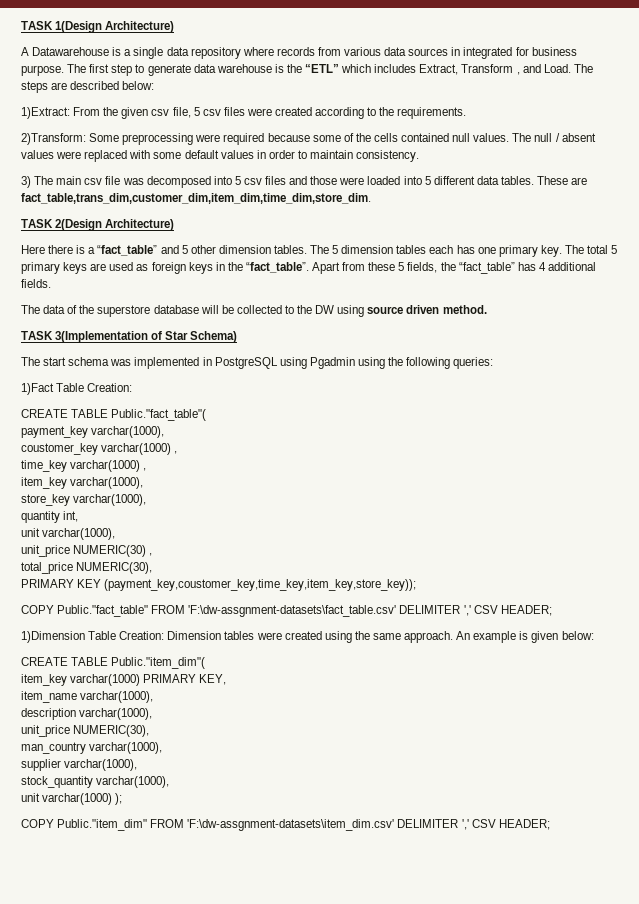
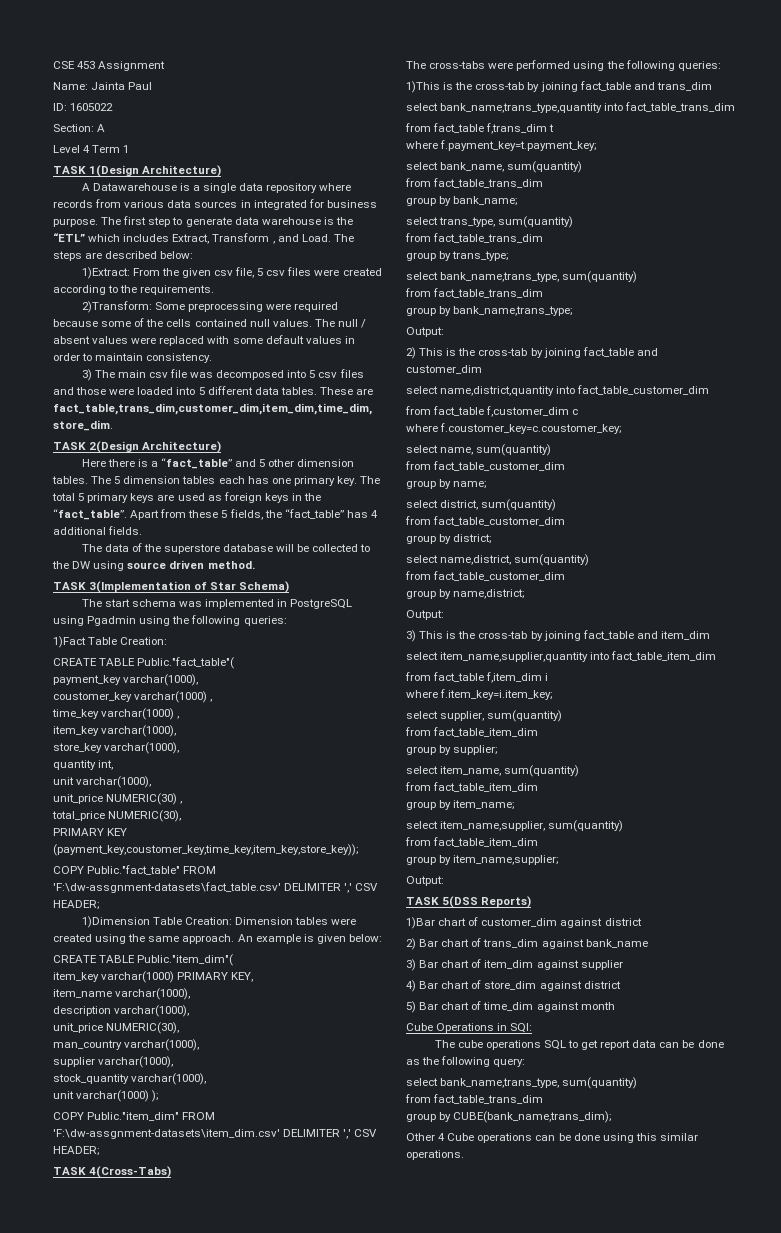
+ CSE 453 Assignment
+ Name: Jainta Paul
+ ID: 1605022
+ Section: A
+ Level 4 Term 1
+ TASK 4(Cross-Tabs)
+ The cross-tabs were performed using the following queries:
+ 1)This is the cross-tab by joining fact_table and trans_dim
+ select bank_name,trans_type,quantity into fact_table_trans_dim
+ from fact_table f,trans_dim t
+ where f.payment_key=t.payment_key;
+ select bank_name, sum(quantity)
+ from fact_table_trans_dim
+ group by bank_name;
+ select trans_type, sum(quantity)
+ from fact_table_trans_dim
+ group by trans_type;
+ select bank_name,trans_type, sum(quantity)
+ from fact_table_trans_dim
+ group by bank_name,trans_type;
+ Output:
+ 2) This is the cross-tab by joining fact_table and customer_dim
+ select name,district,quantity into fact_table_customer_dim
+ from fact_table f,customer_dim c
+ where f.coustomer_key=c.coustomer_key;
+ select name, sum(quantity)
+ from fact_table_customer_dim
+ group by name;
+ select district, sum(quantity)
+ from fact_table_customer_dim
+ group by district;
+ select name,district, sum(quantity)
+ from fact_table_customer_dim
+ group by name,district;
+ Output:
+ 3) This is the cross-tab by joining fact_table and item_dim
+ select item_name,supplier,quantity into fact_table_item_dim
+ from fact_table f,item_dim i
+ where f.item_key=i.item_key;
+ select supplier, sum(quantity)
+ from fact_table_item_dim
+ group by supplier;
+ select item_name, sum(quantity)
+ from fact_table_item_dim
+ group by item_name;
+ select item_name,supplier, sum(quantity)
+ from fact_table_item_dim
+ group by item_name,supplier;
+ Output:
+ TASK 5(DSS Reports)
+ 1)Bar chart of customer_dim against district
+ 2) Bar chart of trans_dim against bank_name
+ 3) Bar chart of item_dim against supplier
+ 4) Bar chart of store_dim against district
+ 5) Bar chart of time_dim against month
+ Cube Operations in SQl:
+ The cube operations SQL to get report data can be done as the following query:
+ select bank_name,trans_type, sum(quantity)
+ from fact_table_trans_dim
+ group by CUBE(bank_name,trans_dim);
+ Other 4 Cube operations can be done using this similar operations.

